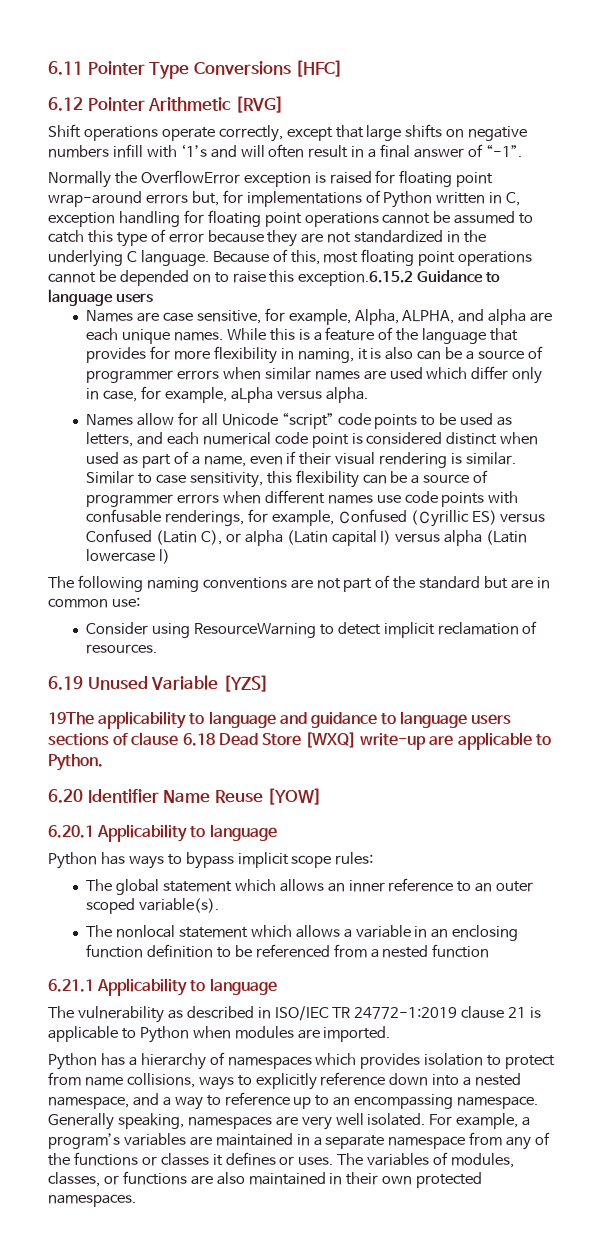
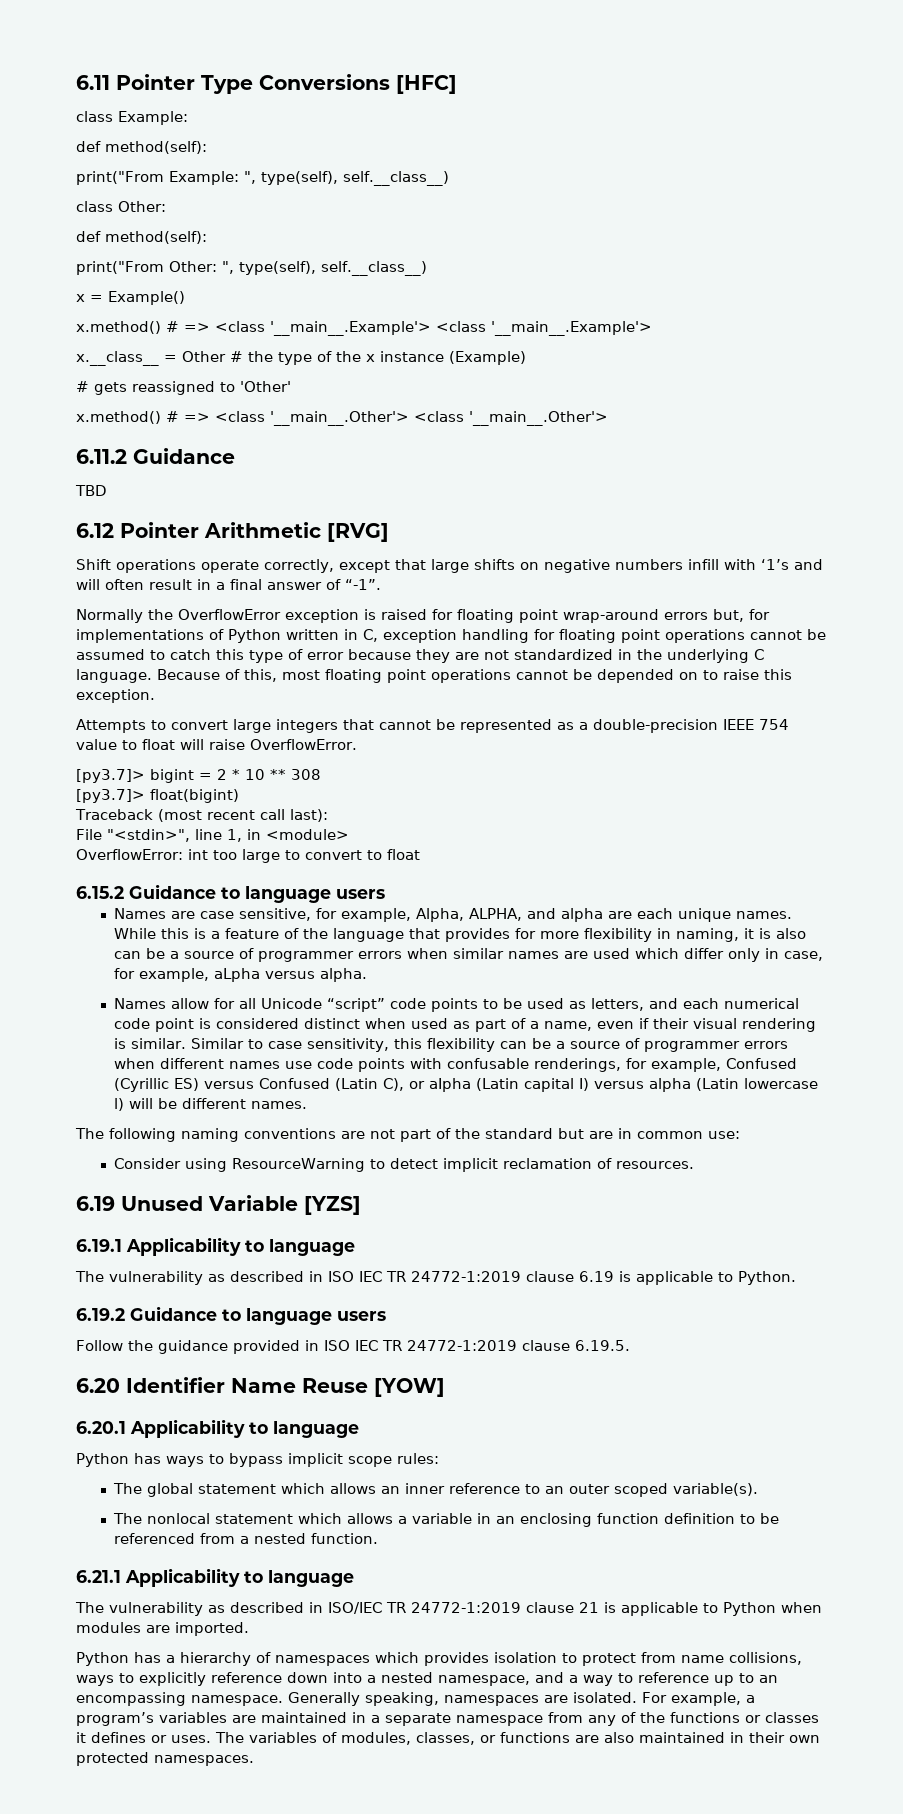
+ class Example:
+ def method(self):
+ print("From Example: ", type(self), self.__class__)
+ class Other:
+ def method(self):
+ print("From Other: ", type(self), self.__class__)
+ x = Example()
+ x.method() # => <class '__main__.Example'> <class '__main__.Example'>
+ x.__class__ = Other # the type of the x instance (Example)
+ # gets reassigned to 'Other'
+ x.method() # => <class '__main__.Other'> <class '__main__.Other'>
+ 6.11.2 Guidance
+ TBD
- Because of this, most floating point operations cannot be depended on to raise this exception.6.15.2 Guidance to language users
+ Because of this, most floating point operations cannot be depended on to raise this exception.
+ Attempts to convert large integers that cannot be represented as a double-precision IEEE 754 value to float will raise OverflowError.
+ [py3.7]> bigint = 2 * 10 ** 308
+ [py3.7]> float(bigint)
+ Traceback (most recent call last):
+ File "<stdin>", line 1, in <module>
+ OverflowError: int too large to convert to float
+ 6.15.2 Guidance to language users
- Similar to case sensitivity, this flexibility can be a source of programmer errors when different names use code points with confusable renderings, for example, Сonfused (Сyrillic ES) versus Confused (Latin C), or aIpha (Latin capital I) versus alpha (Latin lowercase l)
+ Similar to case sensitivity, this flexibility can be a source of programmer errors when different names use code points with confusable renderings, for example, Сonfused (Сyrillic ES) versus Confused (Latin C), or aIpha (Latin capital I) versus alpha (Latin lowercase l) will be different names.
- 19The applicability to language and guidance to language users sections of clause 6.18 Dead Store [WXQ] write-up are applicable to Python.
+ 6.19.1 Applicability to language
+ The vulnerability as described in ISO IEC TR 24772-1:2019 clause 6.19 is applicable to Python.
+ 6.19.2 Guidance to language users
+ Follow the guidance provided in ISO IEC TR 24772-1:2019 clause 6.19.5.
- The nonlocal statement which allows a variable in an enclosing function definition to be referenced from a nested function
+ The nonlocal statement which allows a variable in an enclosing function definition to be referenced from a nested function.
- Generally speaking, namespaces are very well isolated.
+ Generally speaking, namespaces are isolated.

